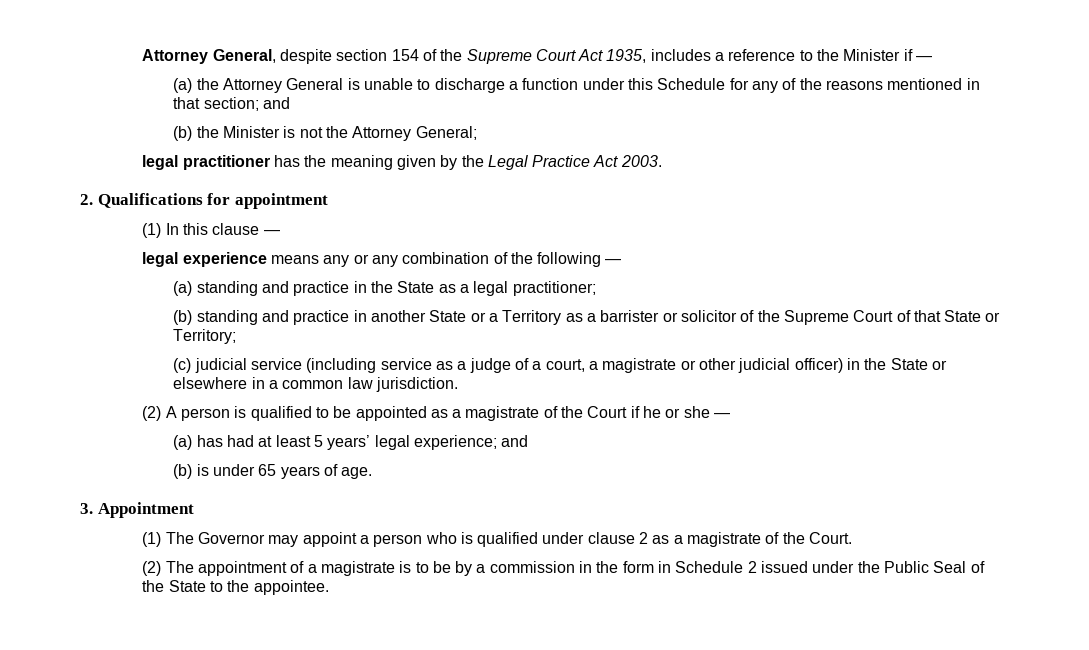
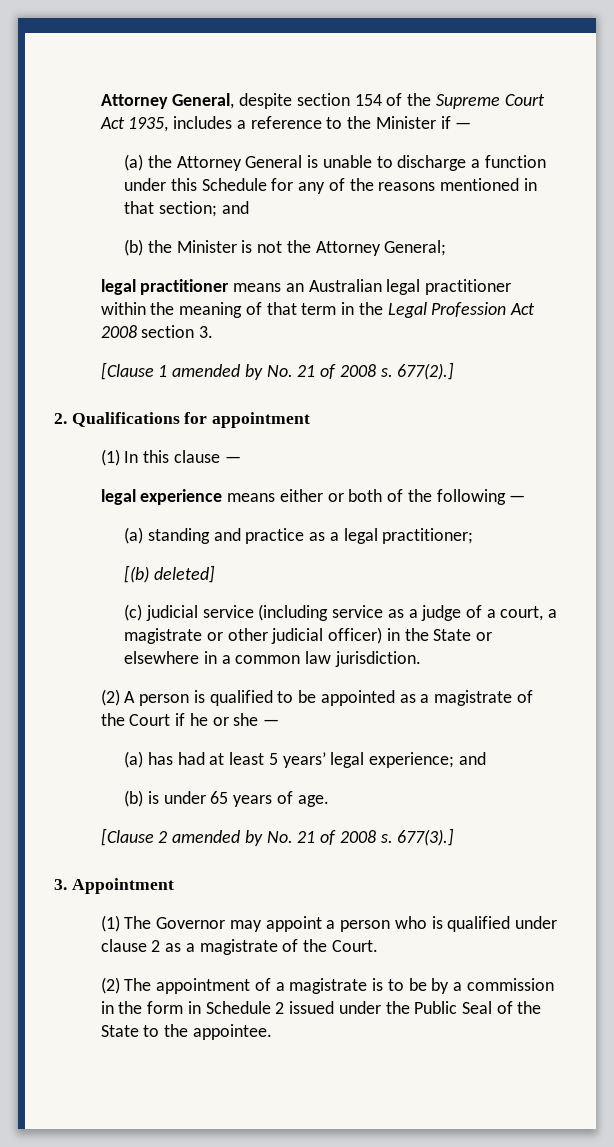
- legal practitioner has the meaning given by the Legal Practice Act 2003.
+ legal practitioner means an Australian legal practitioner within the meaning of that term in the Legal Profession Act 2008 section 3.
+ [Clause 1 amended by No. 21 of 2008 s. 677(2).]
- legal experience means any or any combination of the following —
+ legal experience means either or both of the following —
- (a) standing and practice in the State as a legal practitioner;
+ (a) standing and practice as a legal practitioner;
- (b) standing and practice in another State or a Territory as a barrister or solicitor of the Supreme Court of that State or Territory;
+ [(b) deleted]
+ [Clause 2 amended by No. 21 of 2008 s. 677(3).]

